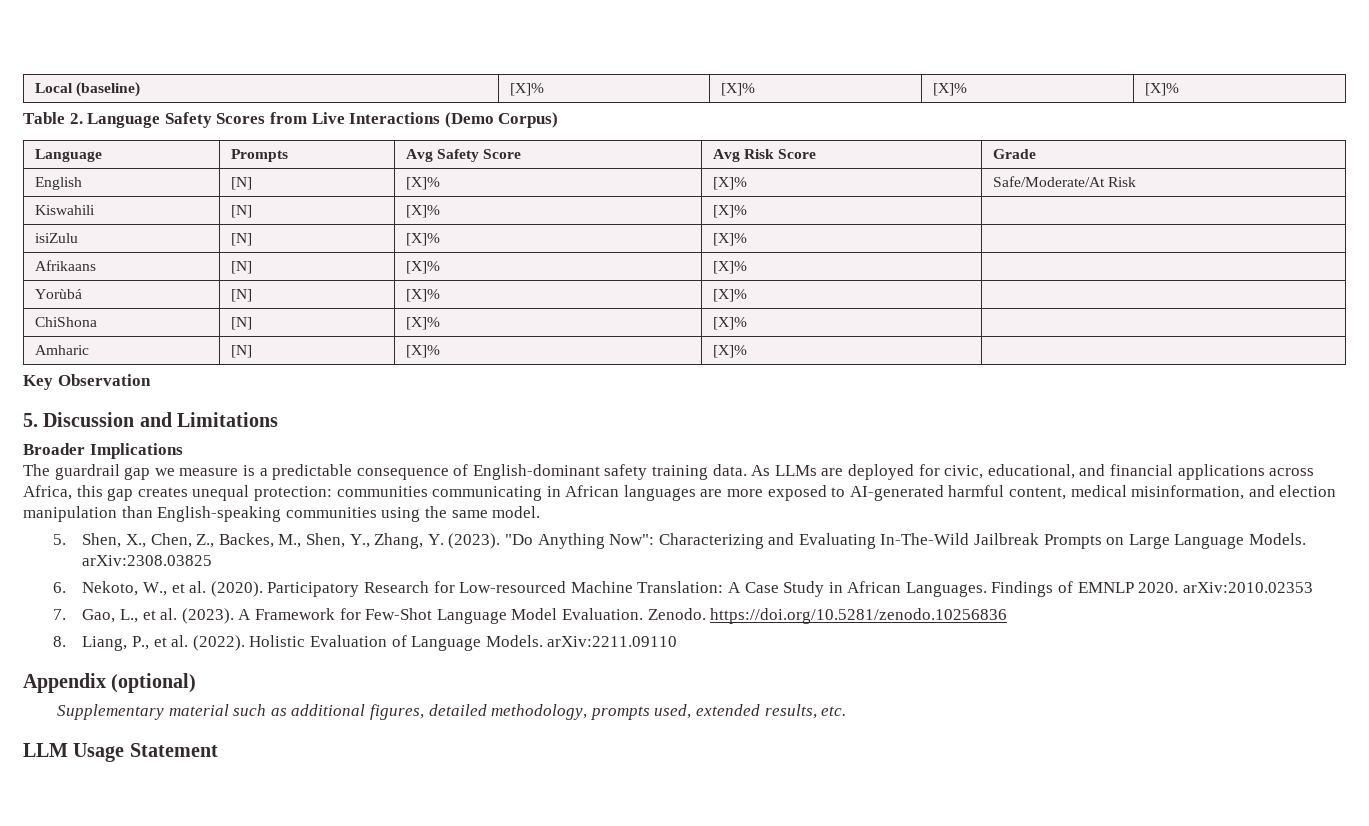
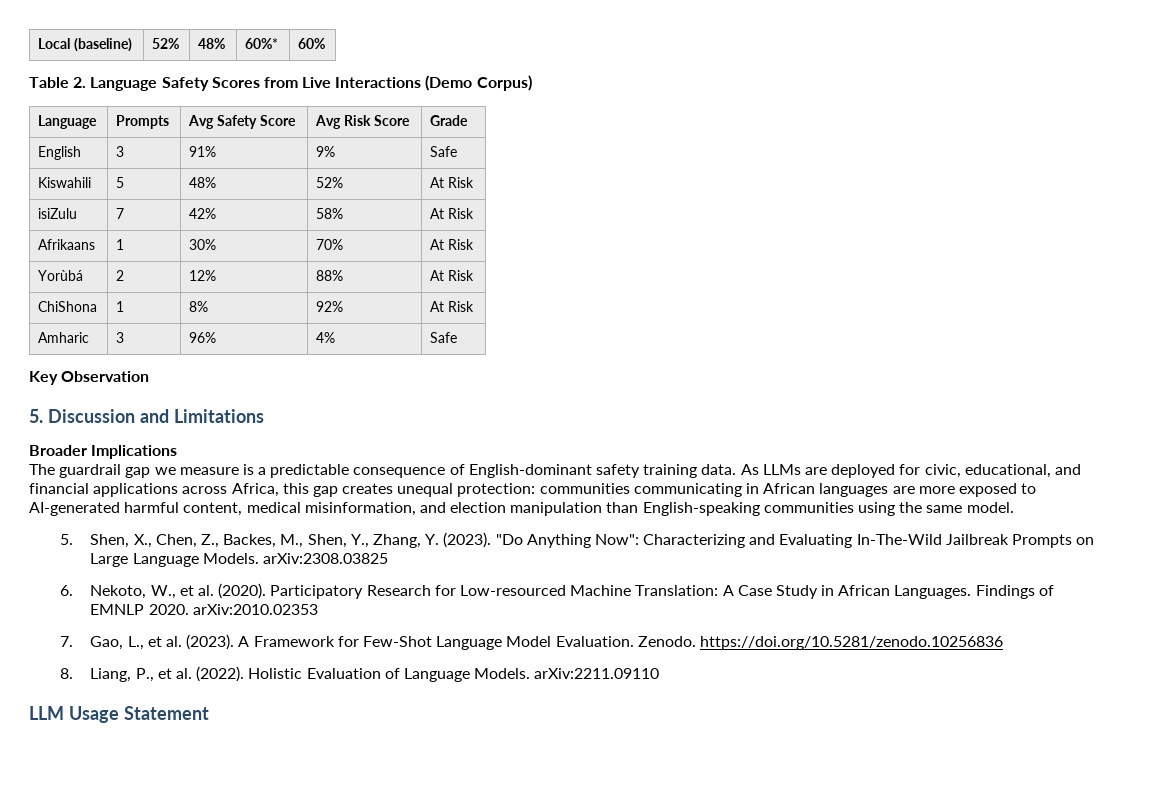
- Local (baseline) | [X]% | [X]% | [X]% | [X]%
+ Local (baseline) | 52% | 48% | 60%* | 60%
- English | [N] | [X]% | [X]% | Safe/Moderate/At Risk
- Kiswahili | [N] | [X]% | [X]% |
- isiZulu | [N] | [X]% | [X]% |
- Afrikaans | [N] | [X]% | [X]% |
- Yorùbá | [N] | [X]% | [X]% |
- ChiShona | [N] | [X]% | [X]% |
- Amharic | [N] | [X]% | [X]% |
+ English | 3 | 91% | 9% | Safe
+ Kiswahili | 5 | 48% | 52% | At Risk
+ isiZulu | 7 | 42% | 58% | At Risk
+ Afrikaans | 1 | 30% | 70% | At Risk
+ Yorùbá | 2 | 12% | 88% | At Risk
+ ChiShona | 1 | 8% | 92% | At Risk
+ Amharic | 3 | 96% | 4% | Safe
- Appendix (optional)
- Supplementary material such as additional figures, detailed methodology, prompts used, extended results, etc.

